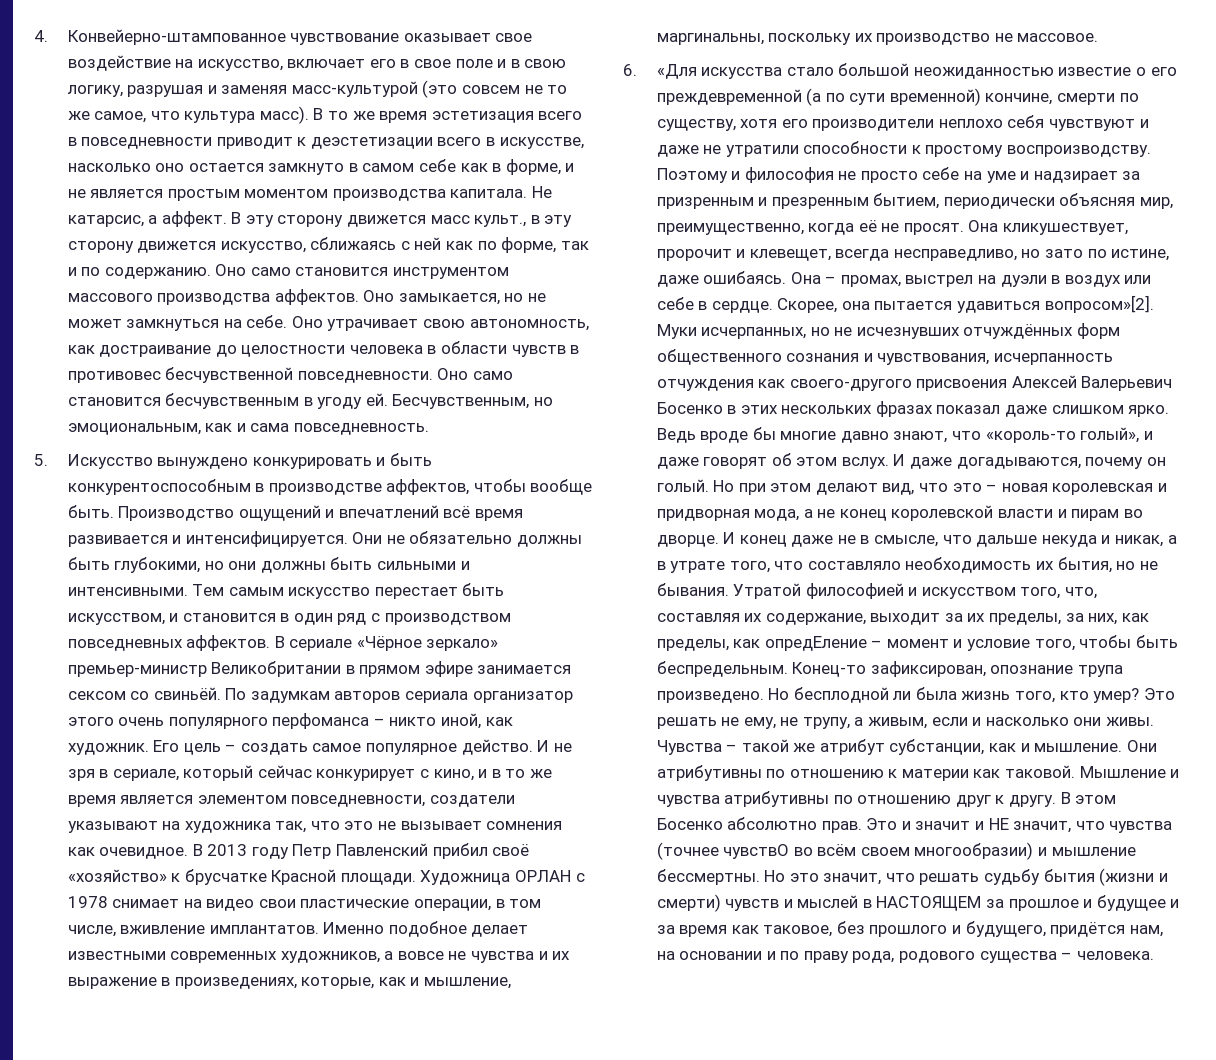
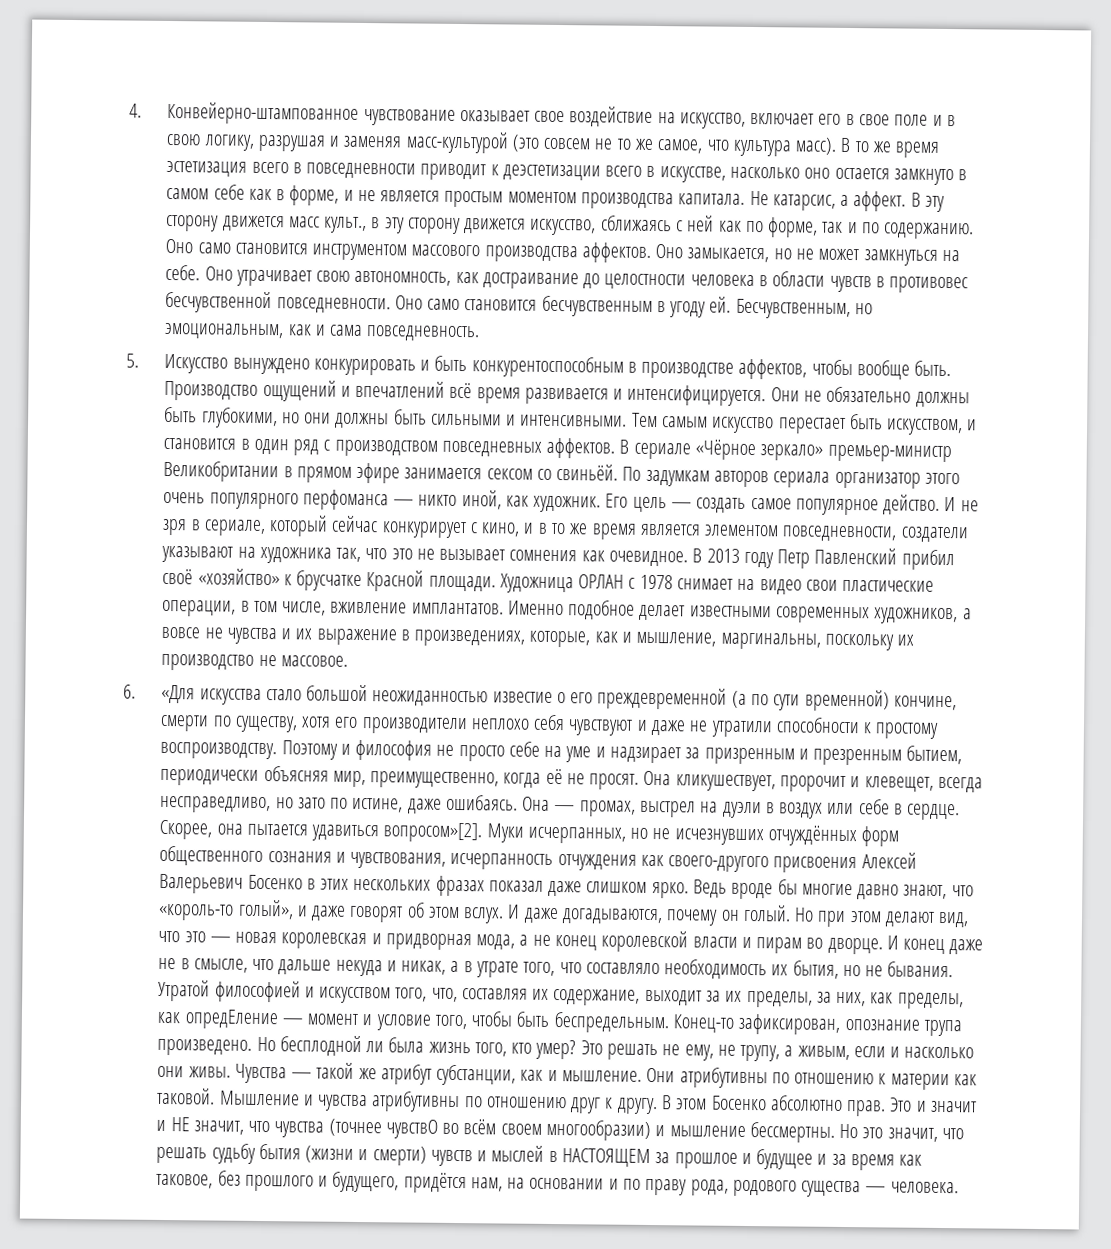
- По задумкам авторов сериала организатор этого очень популярного перфоманса – никто иной, как художник.
+ По задумкам авторов сериала организатор этого очень популярного перфоманса — никто иной, как художник.
- Его цель – создать самое популярное действо.
+ Его цель — создать самое популярное действо.
- Она – промах, выстрел на дуэли в воздух или себе в сердце.
+ Она — промах, выстрел на дуэли в воздух или себе в сердце.
- Но при этом делают вид, что это – новая королевская и придворная мода, а не конец королевской власти и пирам во дворце.
+ Но при этом делают вид, что это — новая королевская и придворная мода, а не конец королевской власти и пирам во дворце.
- Утратой философией и искусством того, что, составляя их содержание, выходит за их пределы, за них, как пределы, как опредЕление – момент и условие того, чтобы быть беспредельным.
+ Утратой философией и искусством того, что, составляя их содержание, выходит за их пределы, за них, как пределы, как опредЕление — момент и условие того, чтобы быть беспредельным.
- Чувства – такой же атрибут субстанции, как и мышление.
+ Чувства — такой же атрибут субстанции, как и мышление.
- Но это значит, что решать судьбу бытия (жизни и смерти) чувств и мыслей в НАСТОЯЩЕМ за прошлое и будущее и за время как таковое, без прошлого и будущего, придётся нам, на основании и по праву рода, родового существа – человека.
+ Но это значит, что решать судьбу бытия (жизни и смерти) чувств и мыслей в НАСТОЯЩЕМ за прошлое и будущее и за время как таковое, без прошлого и будущего, придётся нам, на основании и по праву рода, родового существа — человека.

